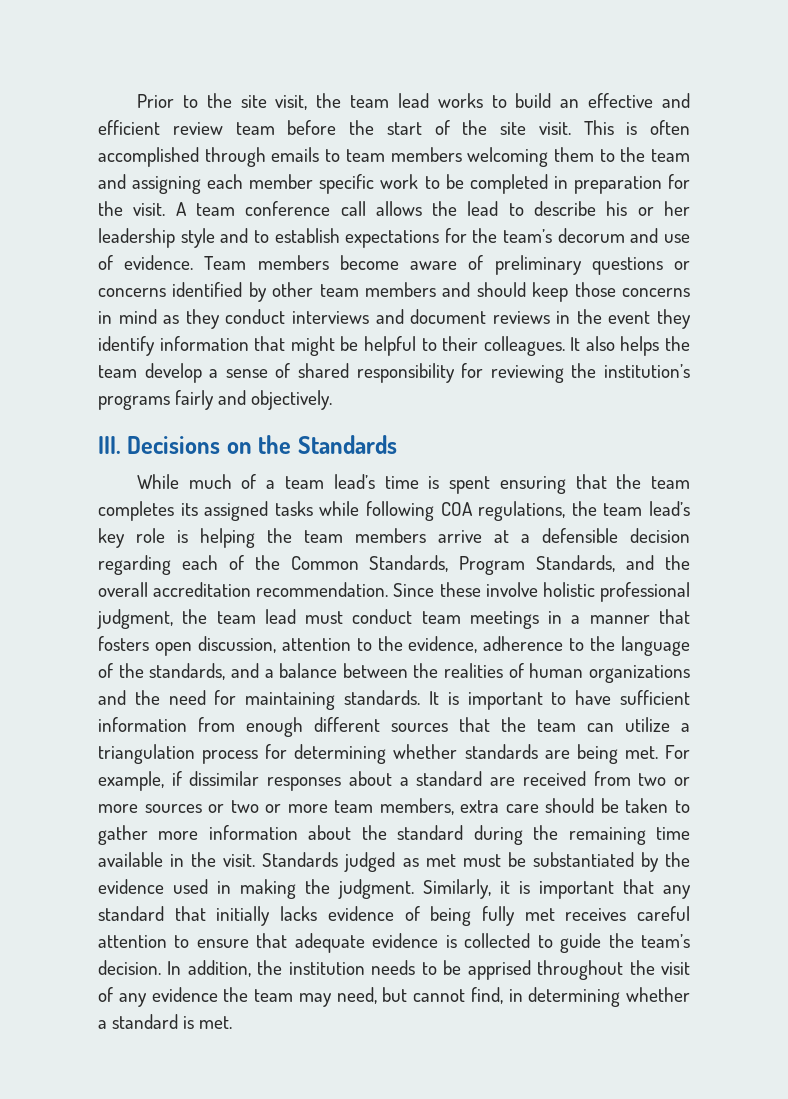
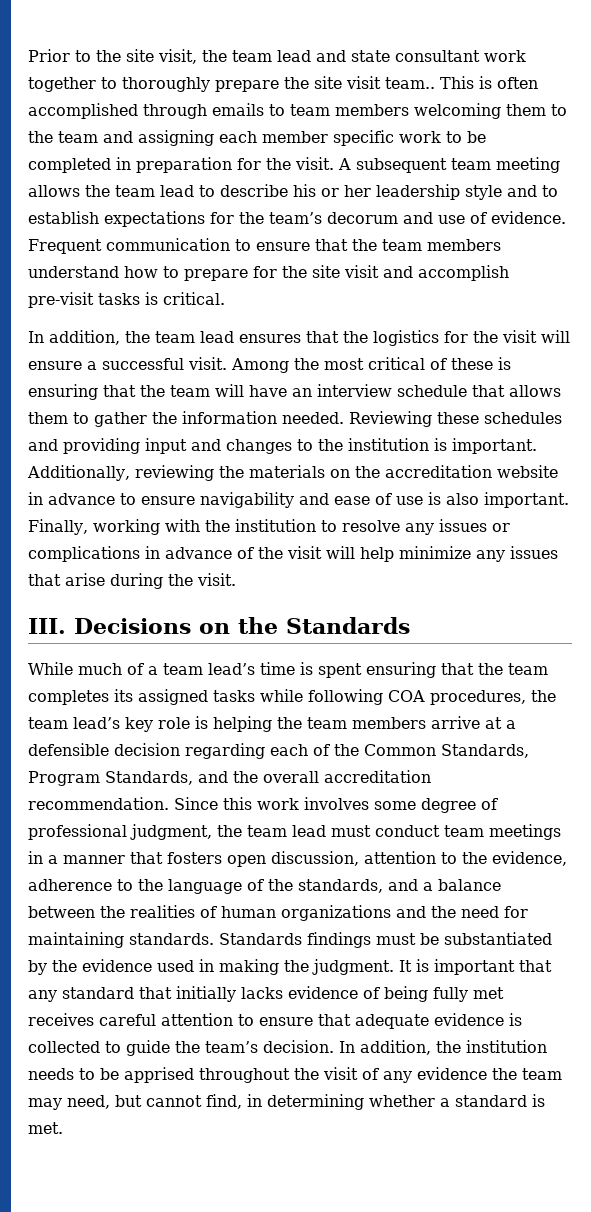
- Prior to the site visit, the team lead works to build an effective and efficient review team before the start of the site visit.
+ Prior to the site visit, the team lead and state consultant work together to thoroughly prepare the site visit team..
- A team conference call allows the lead to describe his or her leadership style and to establish expectations for the team’s decorum and use of evidence.
+ A subsequent team meeting allows the team lead to describe his or her leadership style and to establish expectations for the team’s decorum and use of evidence.
- Team members become aware of preliminary questions or concerns identified by other team members and should keep those concerns in mind as they conduct interviews and document reviews in the event they identify information that might be helpful to their colleagues. It also helps the team develop a sense of shared responsibility for reviewing the institution’s programs fairly and objectively.
+ Frequent communication to ensure that the team members understand how to prepare for the site visit and accomplish pre-visit tasks is critical.
+ In addition, the team lead ensures that the logistics for the visit will ensure a successful visit. Among the most critical of these is ensuring that the team will have an interview schedule that allows them to gather the information needed. Reviewing these schedules and providing input and changes to the institution is important. Additionally, reviewing the materials on the accreditation website in advance to ensure navigability and ease of use is also important. Finally, working with the institution to resolve any issues or complications in advance of the visit will help minimize any issues that arise during the visit.
- While much of a team lead’s time is spent ensuring that the team completes its assigned tasks while following COA regulations, the team lead’s key role is helping the team members arrive at a defensible decision regarding each of the Common Standards, Program Standards, and the overall accreditation recommendation.
+ While much of a team lead’s time is spent ensuring that the team completes its assigned tasks while following COA procedures, the team lead’s key role is helping the team members arrive at a defensible decision regarding each of the Common Standards, Program Standards, and the overall accreditation recommendation.
- Since these involve holistic professional judgment, the team lead must conduct team meetings in a manner that fosters open discussion, attention to the evidence, adherence to the language of the standards, and a balance between the realities of human organizations and the need for maintaining standards.
+ Since this work involves some degree of professional judgment, the team lead must conduct team meetings in a manner that fosters open discussion, attention to the evidence, adherence to the language of the standards, and a balance between the realities of human organizations and the need for maintaining standards.
- It is important to have sufficient information from enough different sources that the team can utilize a triangulation process for determining whether standards are being met. For example, if dissimilar responses about a standard are received from two or more sources or two or more team members, extra care should be taken to gather more information about the standard during the remaining time available in the visit. Standards judged as met must be substantiated by the evidence used in making the judgment.
+ Standards findings must be substantiated by the evidence used in making the judgment.
- Similarly, it is important that any standard that initially lacks evidence of being fully met receives careful attention to ensure that adequate evidence is collected to guide the team’s decision.
+ It is important that any standard that initially lacks evidence of being fully met receives careful attention to ensure that adequate evidence is collected to guide the team’s decision.

